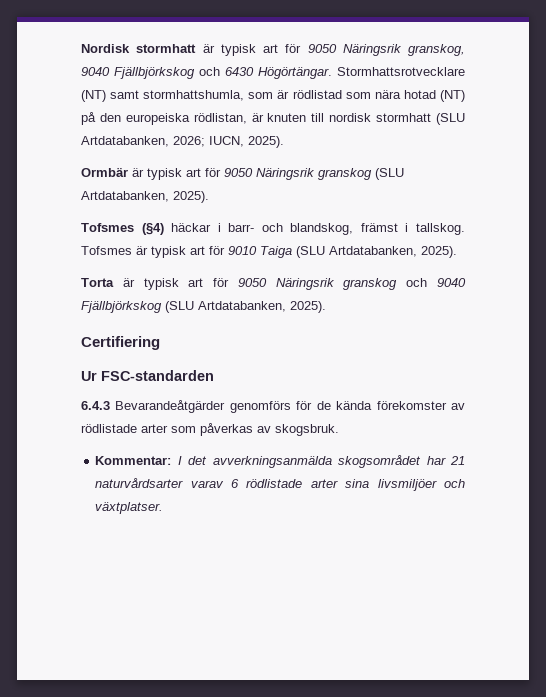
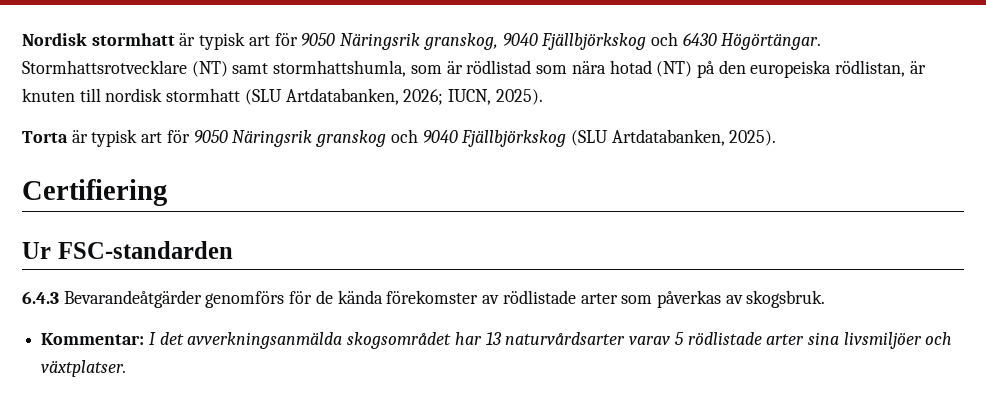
- Ormbär är typisk art för 9050 Näringsrik granskog (SLU Artdatabanken, 2025).
- Tofsmes (§4) häckar i barr- och blandskog, främst i tallskog. Tofsmes är typisk art för 9010 Taiga (SLU Artdatabanken, 2025).
- Kommentar: I det avverkningsanmälda skogsområdet har 21 naturvårdsarter varav 6 rödlistade arter sina livsmiljöer och växtplatser.
+ Kommentar: I det avverkningsanmälda skogsområdet har 13 naturvårdsarter varav 5 rödlistade arter sina livsmiljöer och växtplatser.

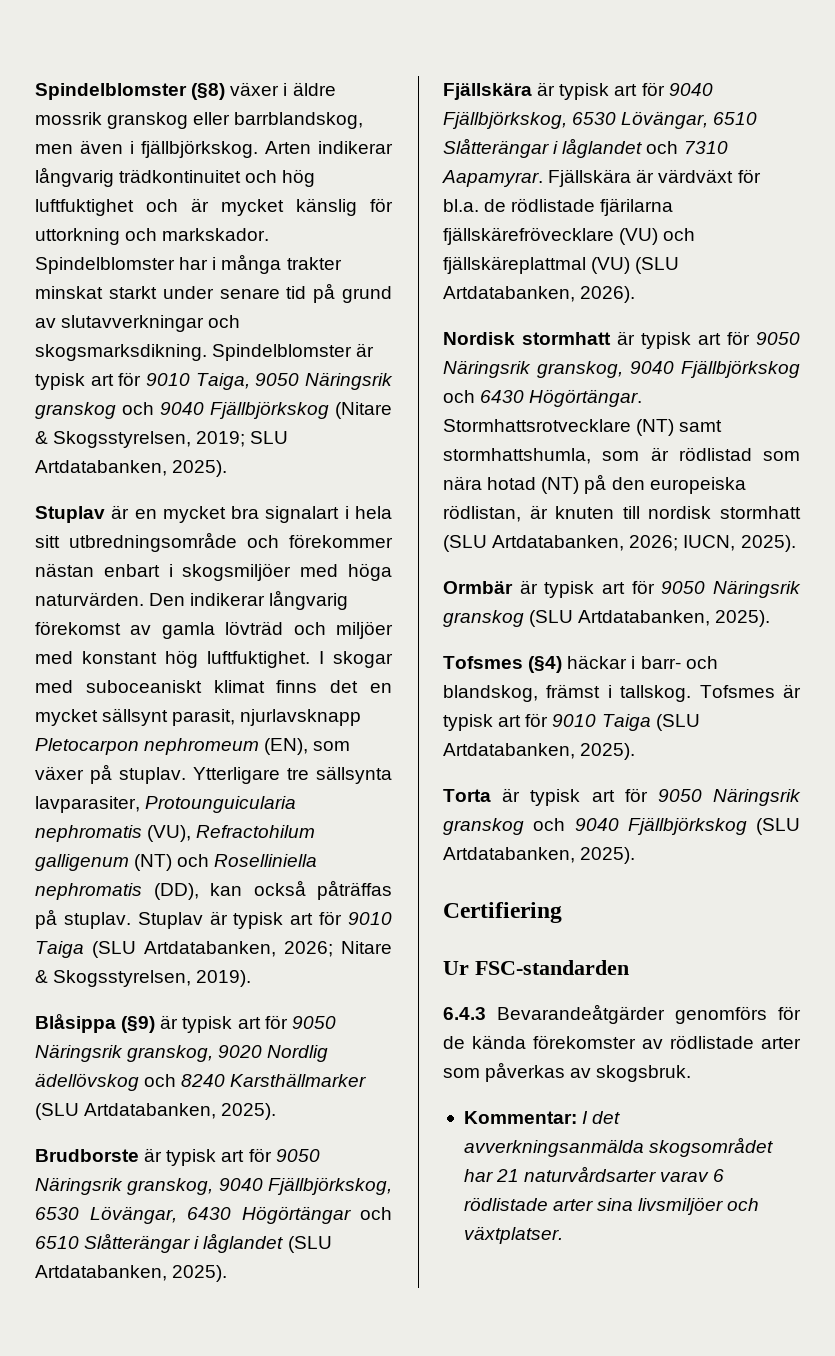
+ Spindelblomster (§8) växer i äldre mossrik granskog eller barrblandskog, men även i fjällbjörkskog. Arten indikerar långvarig trädkontinuitet och hög luftfuktighet och är mycket känslig för uttorkning och markskador. Spindelblomster har i många trakter minskat starkt under senare tid på grund av slutavverkningar och skogsmarksdikning. Spindelblomster är typisk art för 9010 Taiga, 9050 Näringsrik granskog och 9040 Fjällbjörkskog (Nitare & Skogsstyrelsen, 2019; SLU Artdatabanken, 2025).
+ Stuplav är en mycket bra signalart i hela sitt utbredningsområde och förekommer nästan enbart i skogsmiljöer med höga naturvärden. Den indikerar långvarig förekomst av gamla lövträd och miljöer med konstant hög luftfuktighet. I skogar med suboceaniskt klimat finns det en mycket sällsynt parasit, njurlavsknapp Pletocarpon nephromeum (EN), som växer på stuplav. Ytterligare tre sällsynta lavparasiter, Protounguicularia nephromatis (VU), Refractohilum galligenum (NT) och Roselliniella nephromatis (DD), kan också påträffas på stuplav. Stuplav är typisk art för 9010 Taiga (SLU Artdatabanken, 2026; Nitare & Skogsstyrelsen, 2019).
+ Blåsippa (§9) är typisk art för 9050 Näringsrik granskog, 9020 Nordlig ädellövskog och 8240 Karsthällmarker (SLU Artdatabanken, 2025).
+ Brudborste är typisk art för 9050 Näringsrik granskog, 9040 Fjällbjörkskog, 6530 Lövängar, 6430 Högörtängar och 6510 Slåtterängar i låglandet (SLU Artdatabanken, 2025).
+ Fjällskära är typisk art för 9040 Fjällbjörkskog, 6530 Lövängar, 6510 Slåtterängar i låglandet och 7310 Aapamyrar. Fjällskära är värdväxt för bl.a. de rödlistade fjärilarna fjällskärefrövecklare (VU) och fjällskäreplattmal (VU) (SLU Artdatabanken, 2026).
+ Ormbär är typisk art för 9050 Näringsrik granskog (SLU Artdatabanken, 2025).
+ Tofsmes (§4) häckar i barr- och blandskog, främst i tallskog. Tofsmes är typisk art för 9010 Taiga (SLU Artdatabanken, 2025).
- Kommentar: I det avverkningsanmälda skogsområdet har 13 naturvårdsarter varav 5 rödlistade arter sina livsmiljöer och växtplatser.
+ Kommentar: I det avverkningsanmälda skogsområdet har 21 naturvårdsarter varav 6 rödlistade arter sina livsmiljöer och växtplatser.

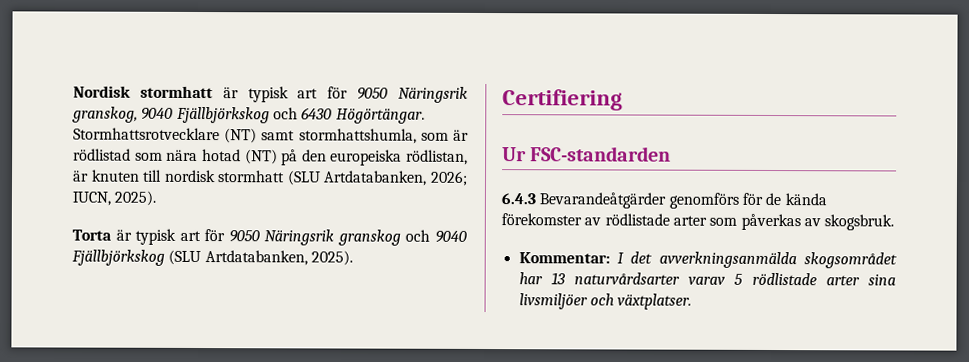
- Spindelblomster (§8) växer i äldre mossrik granskog eller barrblandskog, men även i fjällbjörkskog. Arten indikerar långvarig trädkontinuitet och hög luftfuktighet och är mycket känslig för uttorkning och markskador. Spindelblomster har i många trakter minskat starkt under senare tid på grund av slutavverkningar och skogsmarksdikning. Spindelblomster är typisk art för 9010 Taiga, 9050 Näringsrik granskog och 9040 Fjällbjörkskog (Nitare & Skogsstyrelsen, 2019; SLU Artdatabanken, 2025).
- Stuplav är en mycket bra signalart i hela sitt utbredningsområde och förekommer nästan enbart i skogsmiljöer med höga naturvärden. Den indikerar långvarig förekomst av gamla lövträd och miljöer med konstant hög luftfuktighet. I skogar med suboceaniskt klimat finns det en mycket sällsynt parasit, njurlavsknapp Pletocarpon nephromeum (EN), som växer på stuplav. Ytterligare tre sällsynta lavparasiter, Protounguicularia nephromatis (VU), Refractohilum galligenum (NT) och Roselliniella nephromatis (DD), kan också påträffas på stuplav. Stuplav är typisk art för 9010 Taiga (SLU Artdatabanken, 2026; Nitare & Skogsstyrelsen, 2019).
- Blåsippa (§9) är typisk art för 9050 Näringsrik granskog, 9020 Nordlig ädellövskog och 8240 Karsthällmarker (SLU Artdatabanken, 2025).
- Brudborste är typisk art för 9050 Näringsrik granskog, 9040 Fjällbjörkskog, 6530 Lövängar, 6430 Högörtängar och 6510 Slåtterängar i låglandet (SLU Artdatabanken, 2025).
- Fjällskära är typisk art för 9040 Fjällbjörkskog, 6530 Lövängar, 6510 Slåtterängar i låglandet och 7310 Aapamyrar. Fjällskära är värdväxt för bl.a. de rödlistade fjärilarna fjällskärefrövecklare (VU) och fjällskäreplattmal (VU) (SLU Artdatabanken, 2026).
- Ormbär är typisk art för 9050 Näringsrik granskog (SLU Artdatabanken, 2025).
- Tofsmes (§4) häckar i barr- och blandskog, främst i tallskog. Tofsmes är typisk art för 9010 Taiga (SLU Artdatabanken, 2025).
- Kommentar: I det avverkningsanmälda skogsområdet har 21 naturvårdsarter varav 6 rödlistade arter sina livsmiljöer och växtplatser.
+ Kommentar: I det avverkningsanmälda skogsområdet har 13 naturvårdsarter varav 5 rödlistade arter sina livsmiljöer och växtplatser.

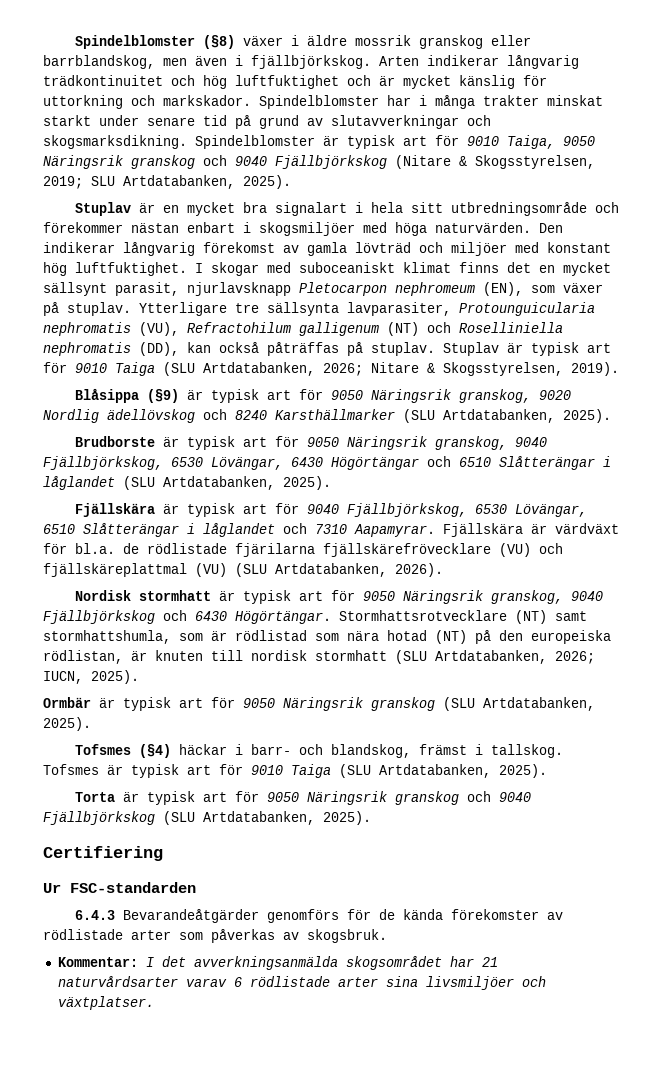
+ Spindelblomster (§8) växer i äldre mossrik granskog eller barrblandskog, men även i fjällbjörkskog. Arten indikerar långvarig trädkontinuitet och hög luftfuktighet och är mycket känslig för uttorkning och markskador. Spindelblomster har i många trakter minskat starkt under senare tid på grund av slutavverkningar och skogsmarksdikning. Spindelblomster är typisk art för 9010 Taiga, 9050 Näringsrik granskog och 9040 Fjällbjörkskog (Nitare & Skogsstyrelsen, 2019; SLU Artdatabanken, 2025).
+ Stuplav är en mycket bra signalart i hela sitt utbredningsområde och förekommer nästan enbart i skogsmiljöer med höga naturvärden. Den indikerar långvarig förekomst av gamla lövträd och miljöer med konstant hög luftfuktighet. I skogar med suboceaniskt klimat finns det en mycket sällsynt parasit, njurlavsknapp Pletocarpon nephromeum (EN), som växer på stuplav. Ytterligare tre sällsynta lavparasiter, Protounguicularia nephromatis (VU), Refractohilum galligenum (NT) och Roselliniella nephromatis (DD), kan också påträffas på stuplav. Stuplav är typisk art för 9010 Taiga (SLU Artdatabanken, 2026; Nitare & Skogsstyrelsen, 2019).
+ Blåsippa (§9) är typisk art för 9050 Näringsrik granskog, 9020 Nordlig ädellövskog och 8240 Karsthällmarker (SLU Artdatabanken, 2025).
+ Brudborste är typisk art för 9050 Näringsrik granskog, 9040 Fjällbjörkskog, 6530 Lövängar, 6430 Högörtängar och 6510 Slåtterängar i låglandet (SLU Artdatabanken, 2025).
+ Fjällskära är typisk art för 9040 Fjällbjörkskog, 6530 Lövängar, 6510 Slåtterängar i låglandet och 7310 Aapamyrar. Fjällskära är värdväxt för bl.a. de rödlistade fjärilarna fjällskärefrövecklare (VU) och fjällskäreplattmal (VU) (SLU Artdatabanken, 2026).
+ Ormbär är typisk art för 9050 Näringsrik granskog (SLU Artdatabanken, 2025).
+ Tofsmes (§4) häckar i barr- och blandskog, främst i tallskog. Tofsmes är typisk art för 9010 Taiga (SLU Artdatabanken, 2025).
- Kommentar: I det avverkningsanmälda skogsområdet har 13 naturvårdsarter varav 5 rödlistade arter sina livsmiljöer och växtplatser.
+ Kommentar: I det avverkningsanmälda skogsområdet har 21 naturvårdsarter varav 6 rödlistade arter sina livsmiljöer och växtplatser.

